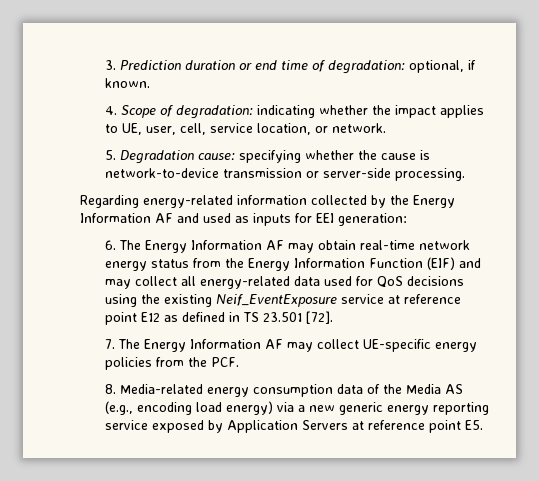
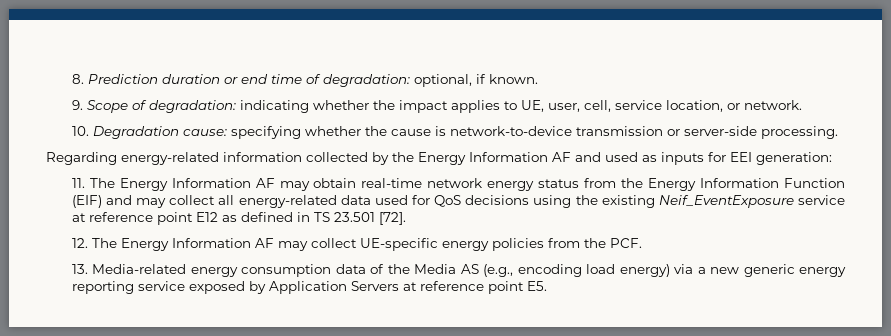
- 3. Prediction duration or end time of degradation: optional, if known.
+ 8. Prediction duration or end time of degradation: optional, if known.
- 4. Scope of degradation: indicating whether the impact applies to UE, user, cell, service location, or network.
+ 9. Scope of degradation: indicating whether the impact applies to UE, user, cell, service location, or network.
- 5. Degradation cause: specifying whether the cause is network-to-device transmission or server-side processing.
+ 10. Degradation cause: specifying whether the cause is network-to-device transmission or server-side processing.
- 6. The Energy Information AF may obtain real-time network energy status from the Energy Information Function (EIF) and may collect all energy-related data used for QoS decisions using the existing Neif_EventExposure service at reference point E12 as defined in TS 23.501 [72].
+ 11. The Energy Information AF may obtain real-time network energy status from the Energy Information Function (EIF) and may collect all energy-related data used for QoS decisions using the existing Neif_EventExposure service at reference point E12 as defined in TS 23.501 [72].
- 7. The Energy Information AF may collect UE-specific energy policies from the PCF.
+ 12. The Energy Information AF may collect UE-specific energy policies from the PCF.
- 8. Media-related energy consumption data of the Media AS (e.g., encoding load energy) via a new generic energy reporting service exposed by Application Servers at reference point E5.
+ 13. Media-related energy consumption data of the Media AS (e.g., encoding load energy) via a new generic energy reporting service exposed by Application Servers at reference point E5.

